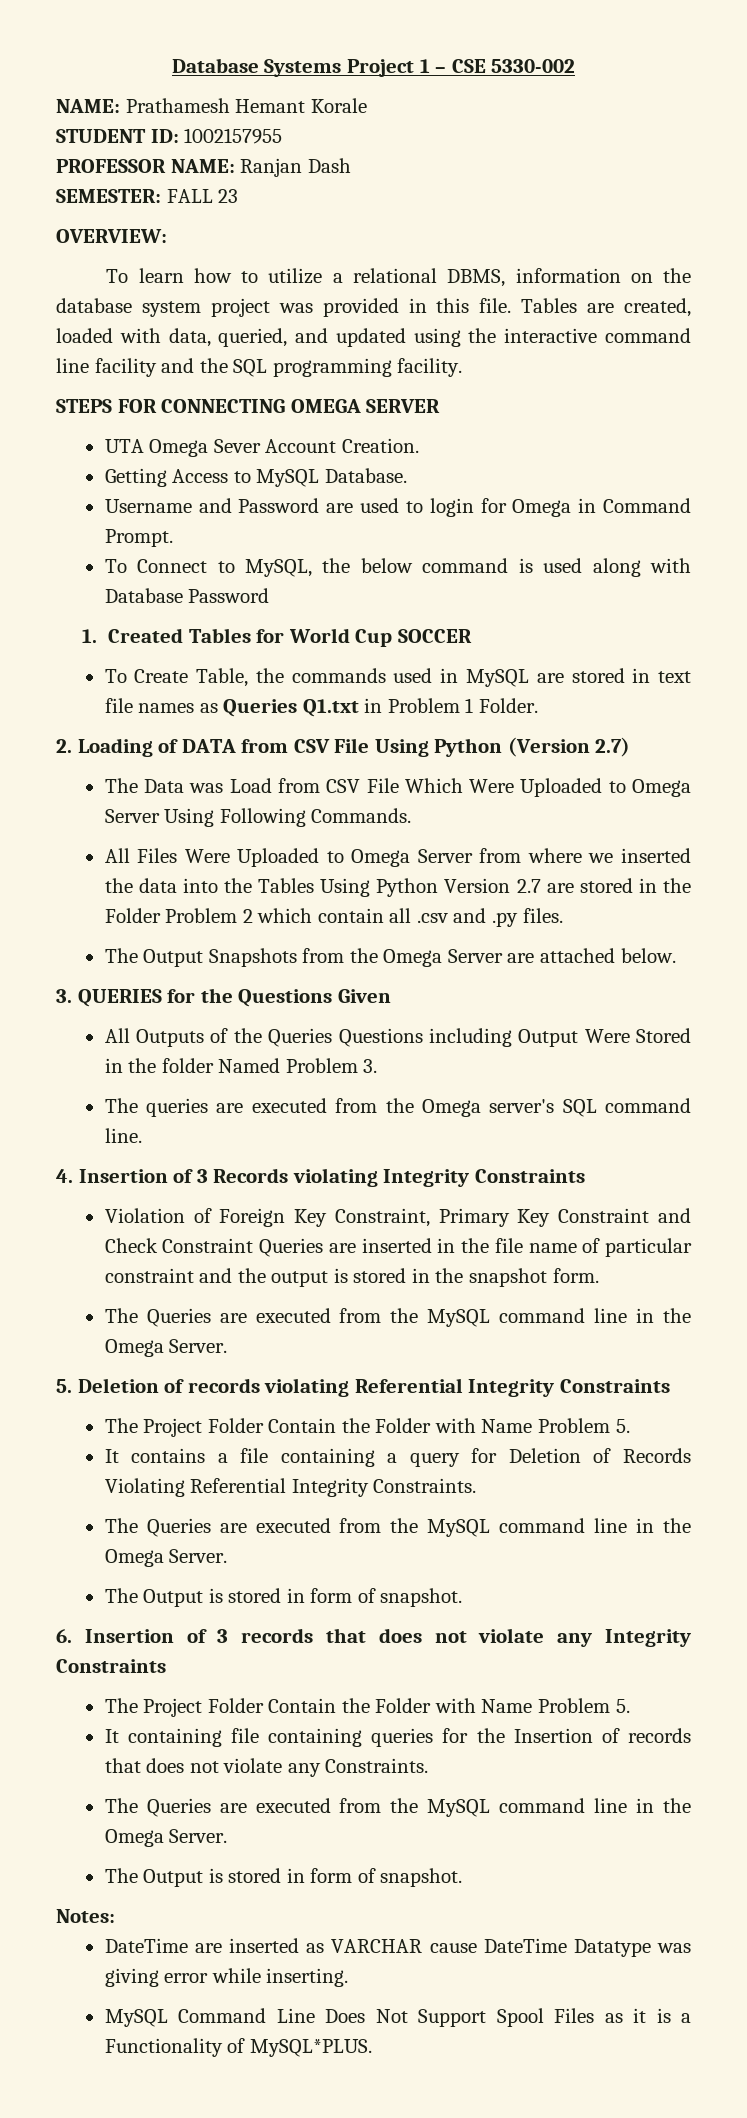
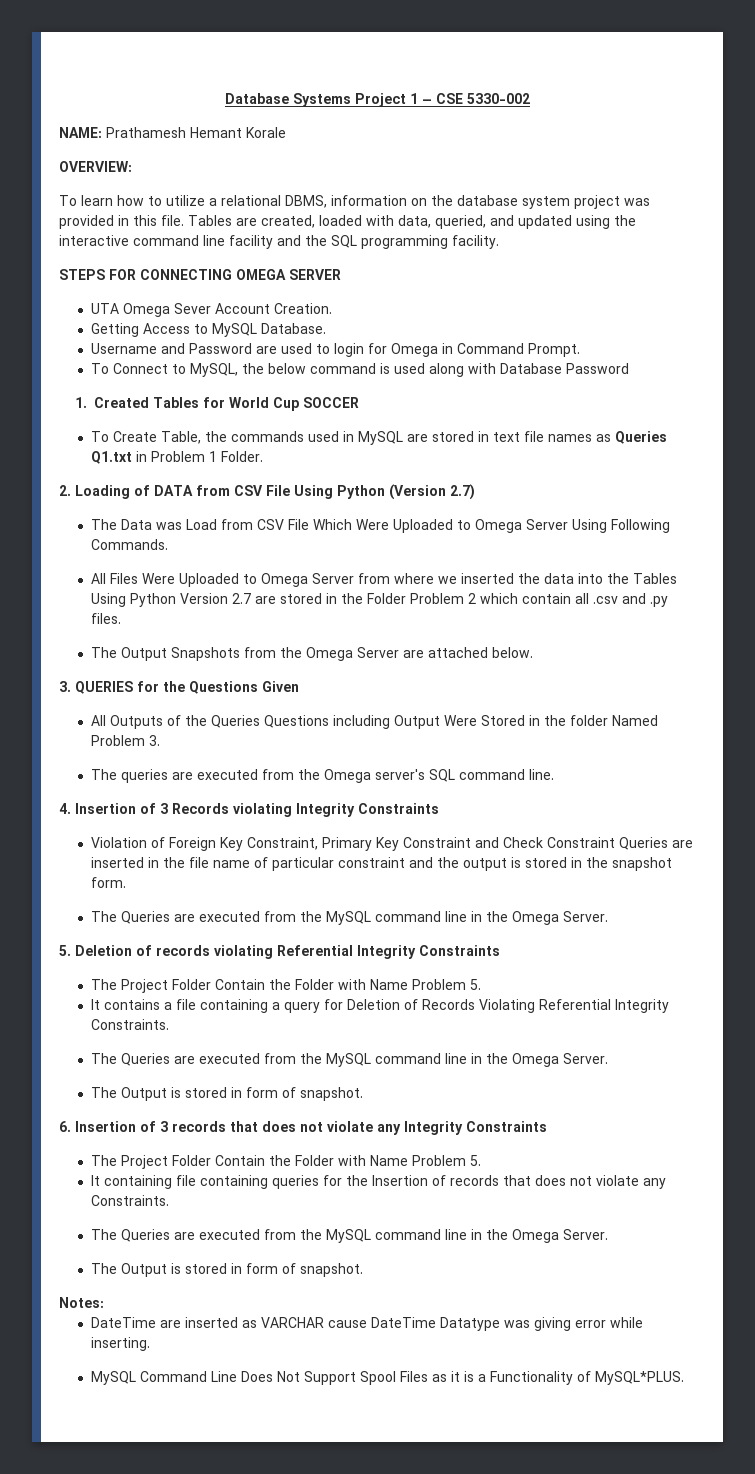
- STUDENT ID: 1002157955
- PROFESSOR NAME: Ranjan Dash
- SEMESTER: FALL 23

